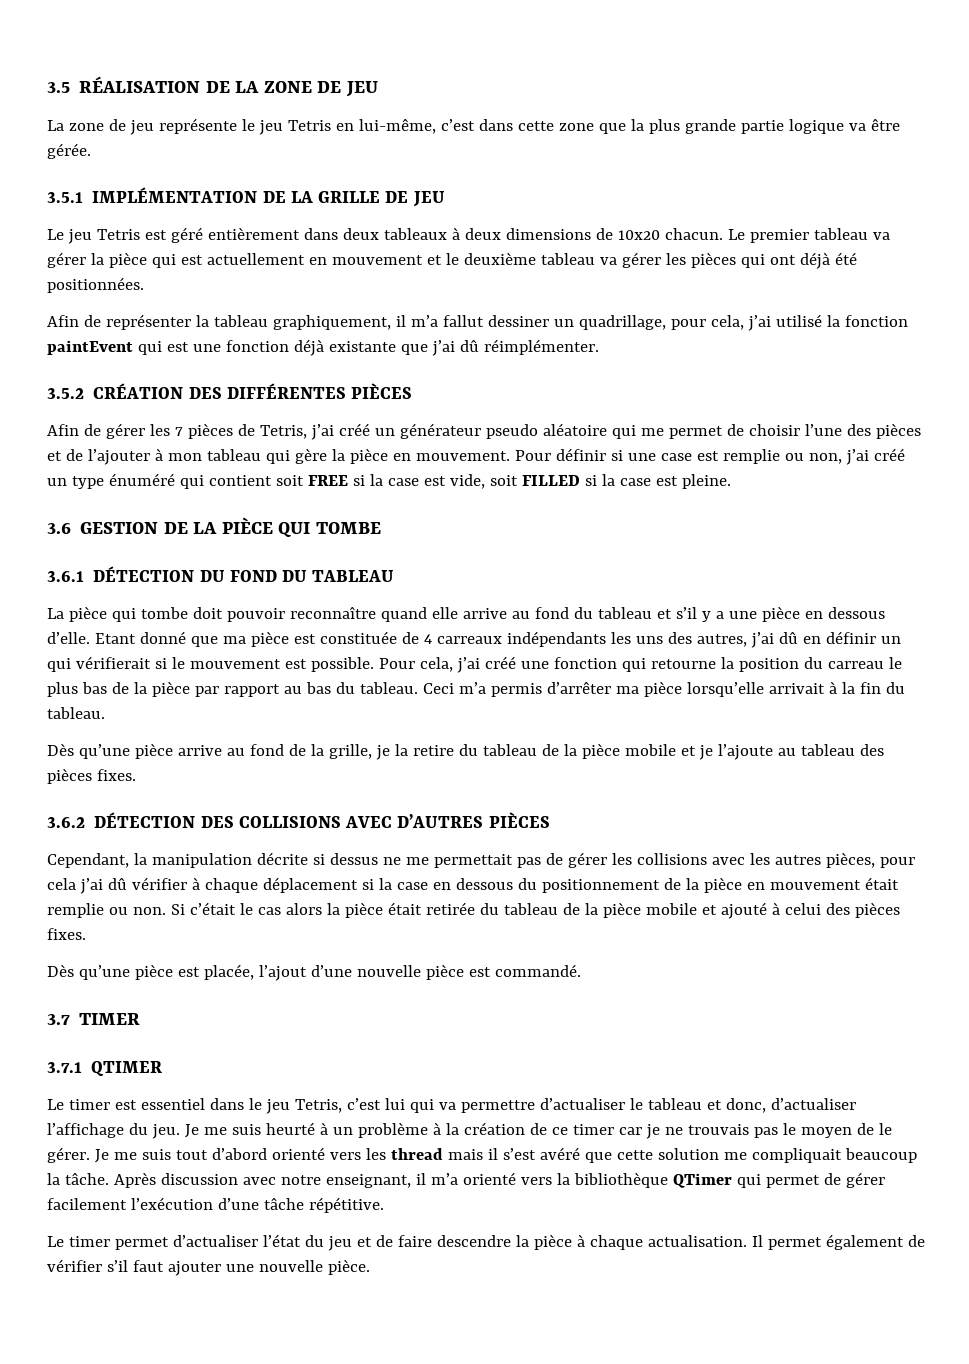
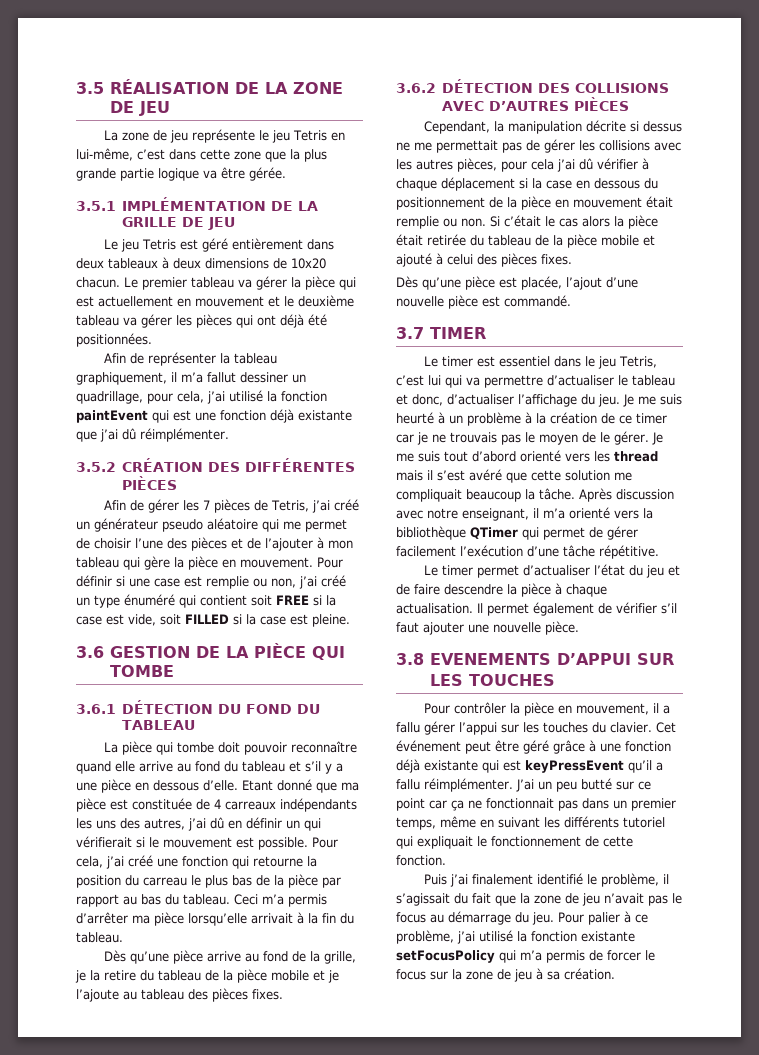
- 3.7.1 QTIMER
+ 3.8 EVENEMENTS D’APPUI SUR LES TOUCHES
+ Pour contrôler la pièce en mouvement, il a fallu gérer l’appui sur les touches du clavier. Cet événement peut être géré grâce à une fonction déjà existante qui est keyPressEvent qu’il a fallu réimplémenter. J’ai un peu butté sur ce point car ça ne fonctionnait pas dans un premier temps, même en suivant les différents tutoriel qui expliquait le fonctionnement de cette fonction.
+ Puis j’ai finalement identifié le problème, il s’agissait du fait que la zone de jeu n’avait pas le focus au démarrage du jeu. Pour palier à ce problème, j’ai utilisé la fonction existante setFocusPolicy qui m’a permis de forcer le focus sur la zone de jeu à sa création.

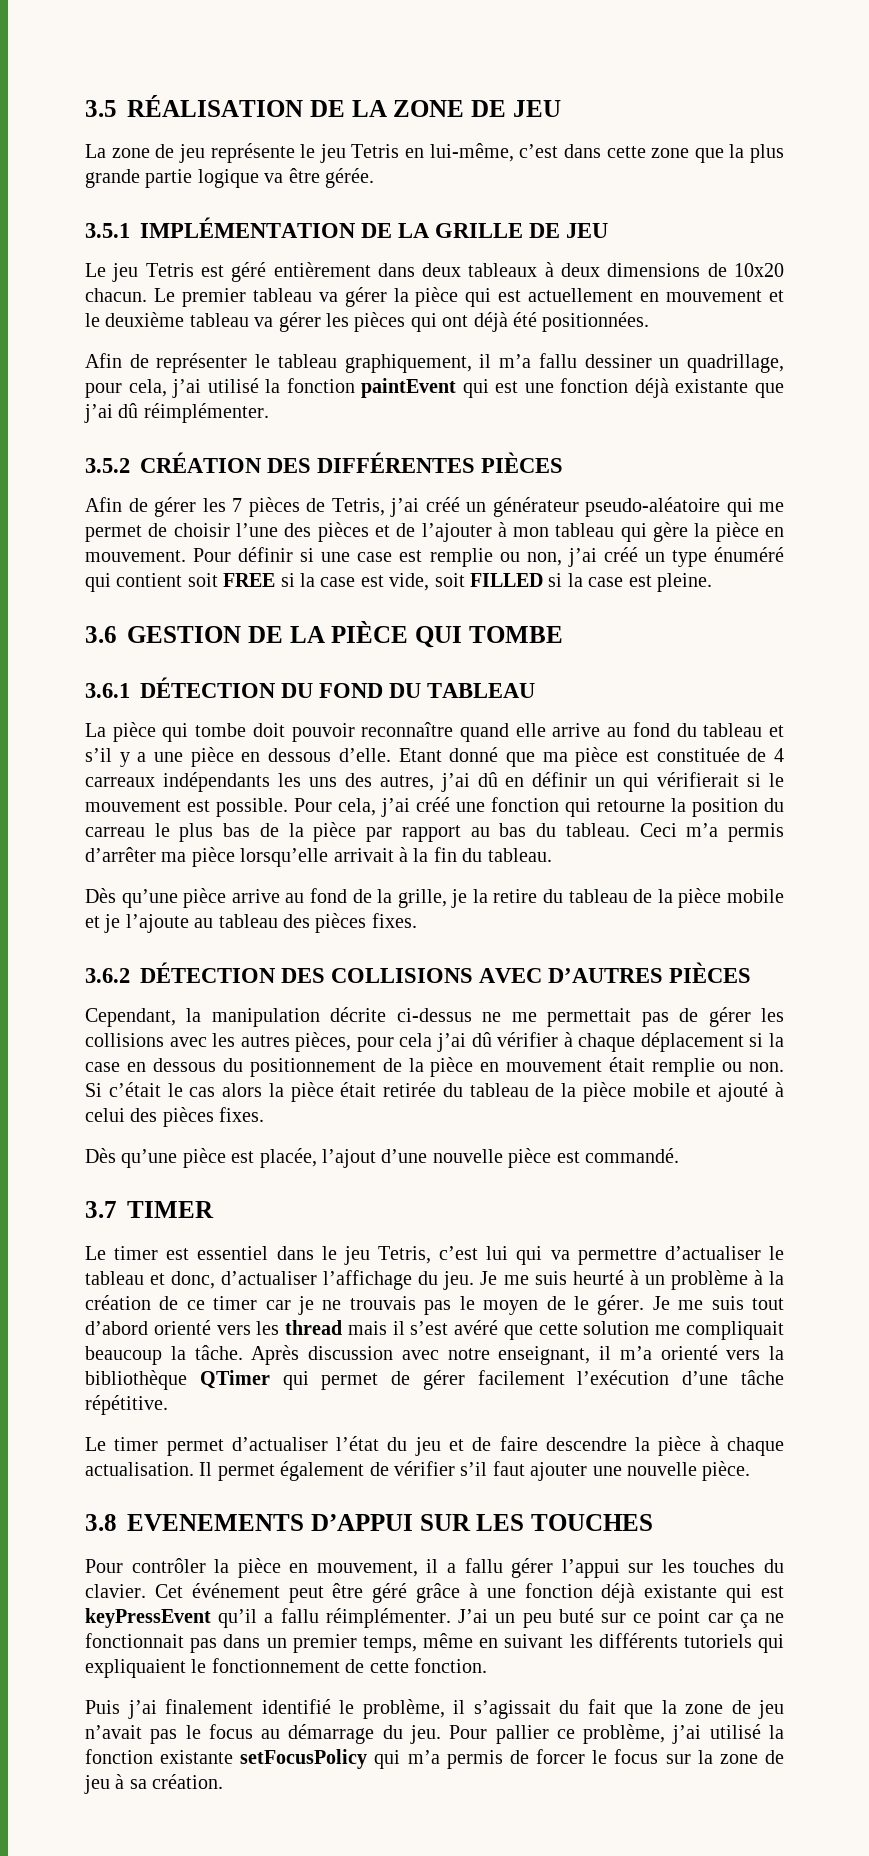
- Afin de représenter la tableau graphiquement, il m’a fallut dessiner un quadrillage, pour cela, j’ai utilisé la fonction paintEvent qui est une fonction déjà existante que j’ai dû réimplémenter.
+ Afin de représenter le tableau graphiquement, il m’a fallu dessiner un quadrillage, pour cela, j’ai utilisé la fonction paintEvent qui est une fonction déjà existante que j’ai dû réimplémenter.
- Afin de gérer les 7 pièces de Tetris, j’ai créé un générateur pseudo aléatoire qui me permet de choisir l’une des pièces et de l’ajouter à mon tableau qui gère la pièce en mouvement.
+ Afin de gérer les 7 pièces de Tetris, j’ai créé un générateur pseudo-aléatoire qui me permet de choisir l’une des pièces et de l’ajouter à mon tableau qui gère la pièce en mouvement.
- Cependant, la manipulation décrite si dessus ne me permettait pas de gérer les collisions avec les autres pièces, pour cela j’ai dû vérifier à chaque déplacement si la case en dessous du positionnement de la pièce en mouvement était remplie ou non.
+ Cependant, la manipulation décrite ci-dessus ne me permettait pas de gérer les collisions avec les autres pièces, pour cela j’ai dû vérifier à chaque déplacement si la case en dessous du positionnement de la pièce en mouvement était remplie ou non.
- J’ai un peu butté sur ce point car ça ne fonctionnait pas dans un premier temps, même en suivant les différents tutoriel qui expliquait le fonctionnement de cette fonction.
+ J’ai un peu buté sur ce point car ça ne fonctionnait pas dans un premier temps, même en suivant les différents tutoriels qui expliquaient le fonctionnement de cette fonction.
- Pour palier à ce problème, j’ai utilisé la fonction existante setFocusPolicy qui m’a permis de forcer le focus sur la zone de jeu à sa création.
+ Pour pallier ce problème, j’ai utilisé la fonction existante setFocusPolicy qui m’a permis de forcer le focus sur la zone de jeu à sa création.

